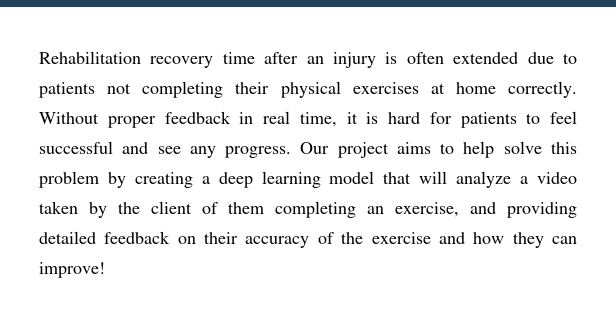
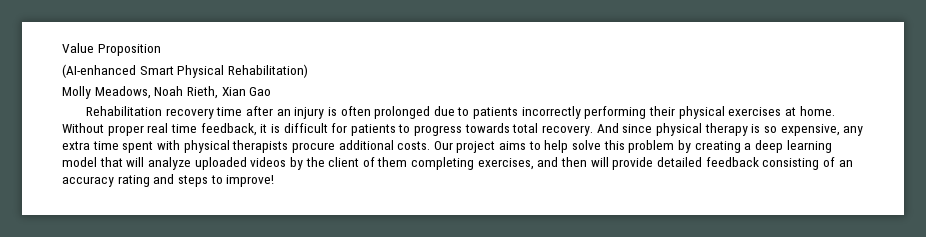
+ Value Proposition
+ (AI-enhanced Smart Physical Rehabilitation)
+ Molly Meadows, Noah Rieth, Xian Gao
- Rehabilitation recovery time after an injury is often extended due to patients not completing their physical exercises at home correctly. Without proper feedback in real time, it is hard for patients to feel successful and see any progress.
+ Rehabilitation recovery time after an injury is often prolonged due to patients incorrectly performing their physical exercises at home. Without proper real time feedback, it is difficult for patients to progress towards total recovery. And since physical therapy is so expensive, any extra time spent with physical therapists procure additional costs.
- Our project aims to help solve this problem by creating a deep learning model that will analyze a video taken by the client of them completing an exercise, and providing detailed feedback on their accuracy of the exercise and how they can improve!
+ Our project aims to help solve this problem by creating a deep learning model that will analyze uploaded videos by the client of them completing exercises, and then will provide detailed feedback consisting of an accuracy rating and steps to improve!

